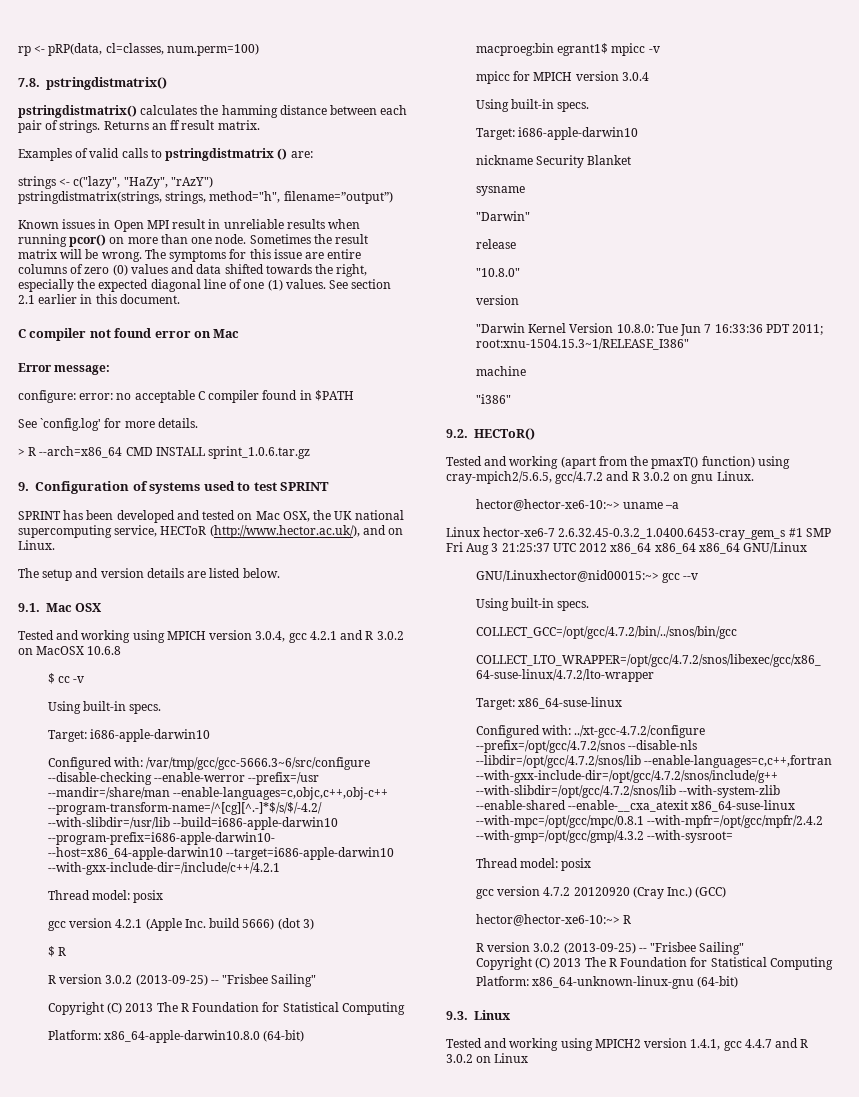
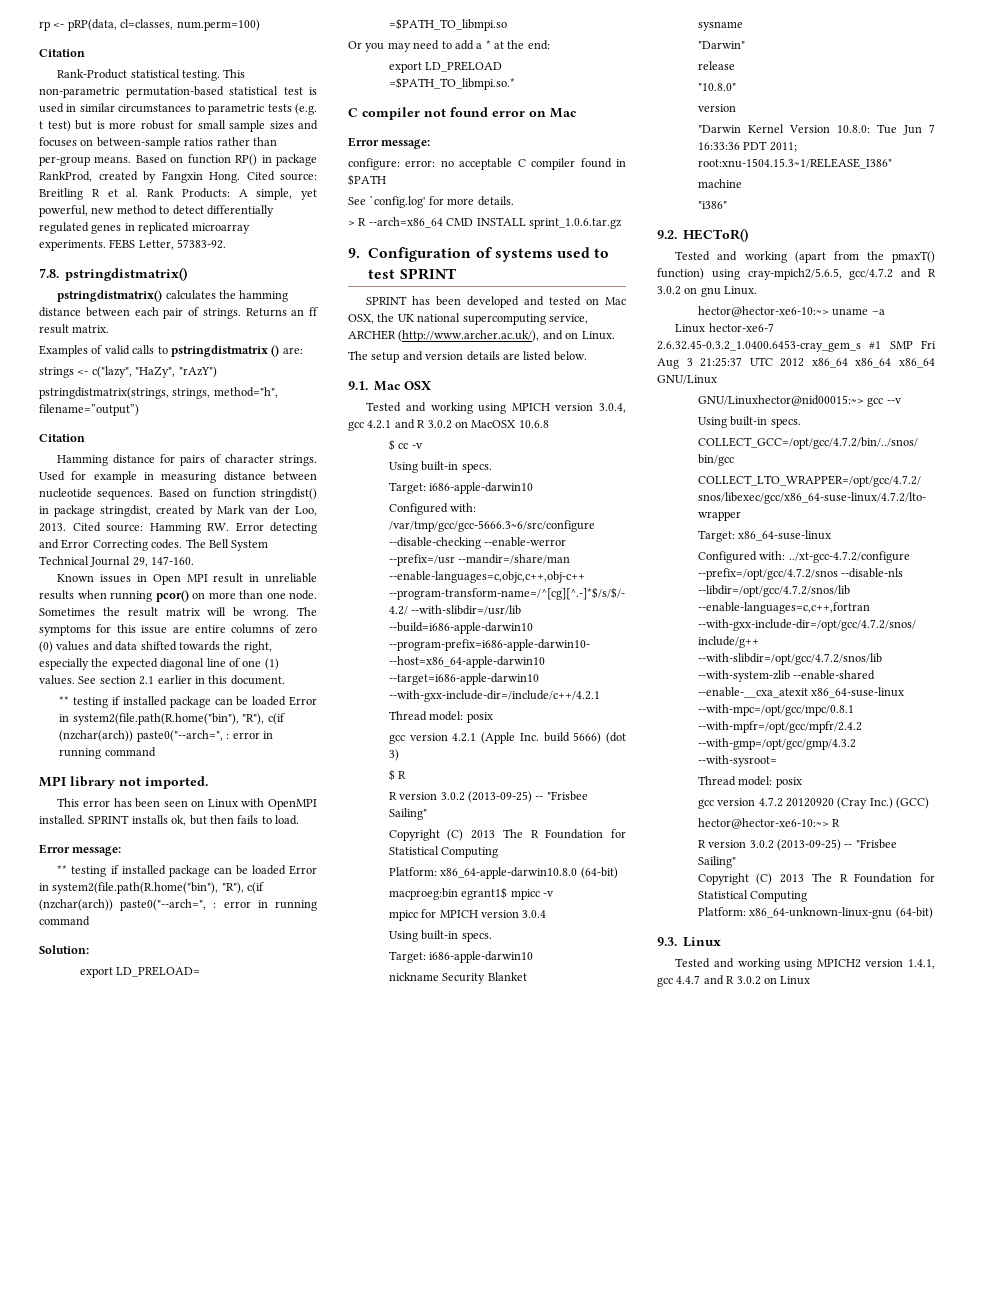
  rp <- pRP(data, cl=classes, num.perm=100)
+ Citation
+ Rank-Product statistical testing. This non-parametric permutation-based statistical test is used in similar circumstances to parametric tests (e.g. t test) but is more robust for small sample sizes and focuses on between-sample ratios rather than per-group means. Based on function RP() in package RankProd, created by Fangxin Hong. Cited source: Breitling R et al. Rank Products: A simple, yet powerful, new method to detect differentially regulated genes in replicated microarray experiments. FEBS Letter, 57383-92.
  pstringdistmatrix(strings, strings, method="h", filename=”output”)
+ Citation
+ Hamming distance for pairs of character strings. Used for example in measuring distance between nucleotide sequences. Based on function stringdist() in package stringdist, created by Mark van der Loo, 2013. Cited source: Hamming RW. Error detecting and Error Correcting codes. The Bell System Technical Journal 29, 147-160.
  See section 2.1 earlier in this document.
+ ** testing if installed package can be loaded Error in system2(file.path(R.home("bin"), "R"), c(if (nzchar(arch)) paste0("--arch=", : error in running command
+ MPI library not imported.
+ This error has been seen on Linux with OpenMPI installed. SPRINT installs ok, but then fails to load.
+ Error message:
+ ** testing if installed package can be loaded Error in system2(file.path(R.home("bin"), "R"), c(if (nzchar(arch)) paste0("--arch=", : error in running command
+ Solution:
+ export LD_PRELOAD= =$PATH_TO_libmpi.so
+ Or you may need to add a * at the end:
+ export LD_PRELOAD =$PATH_TO_libmpi.so.*
- SPRINT has been developed and tested on Mac OSX, the UK national supercomputing service, HECToR (http://www.hector.ac.uk/), and on Linux.
+ SPRINT has been developed and tested on Mac OSX, the UK national supercomputing service, ARCHER (http://www.archer.ac.uk/), and on Linux.

